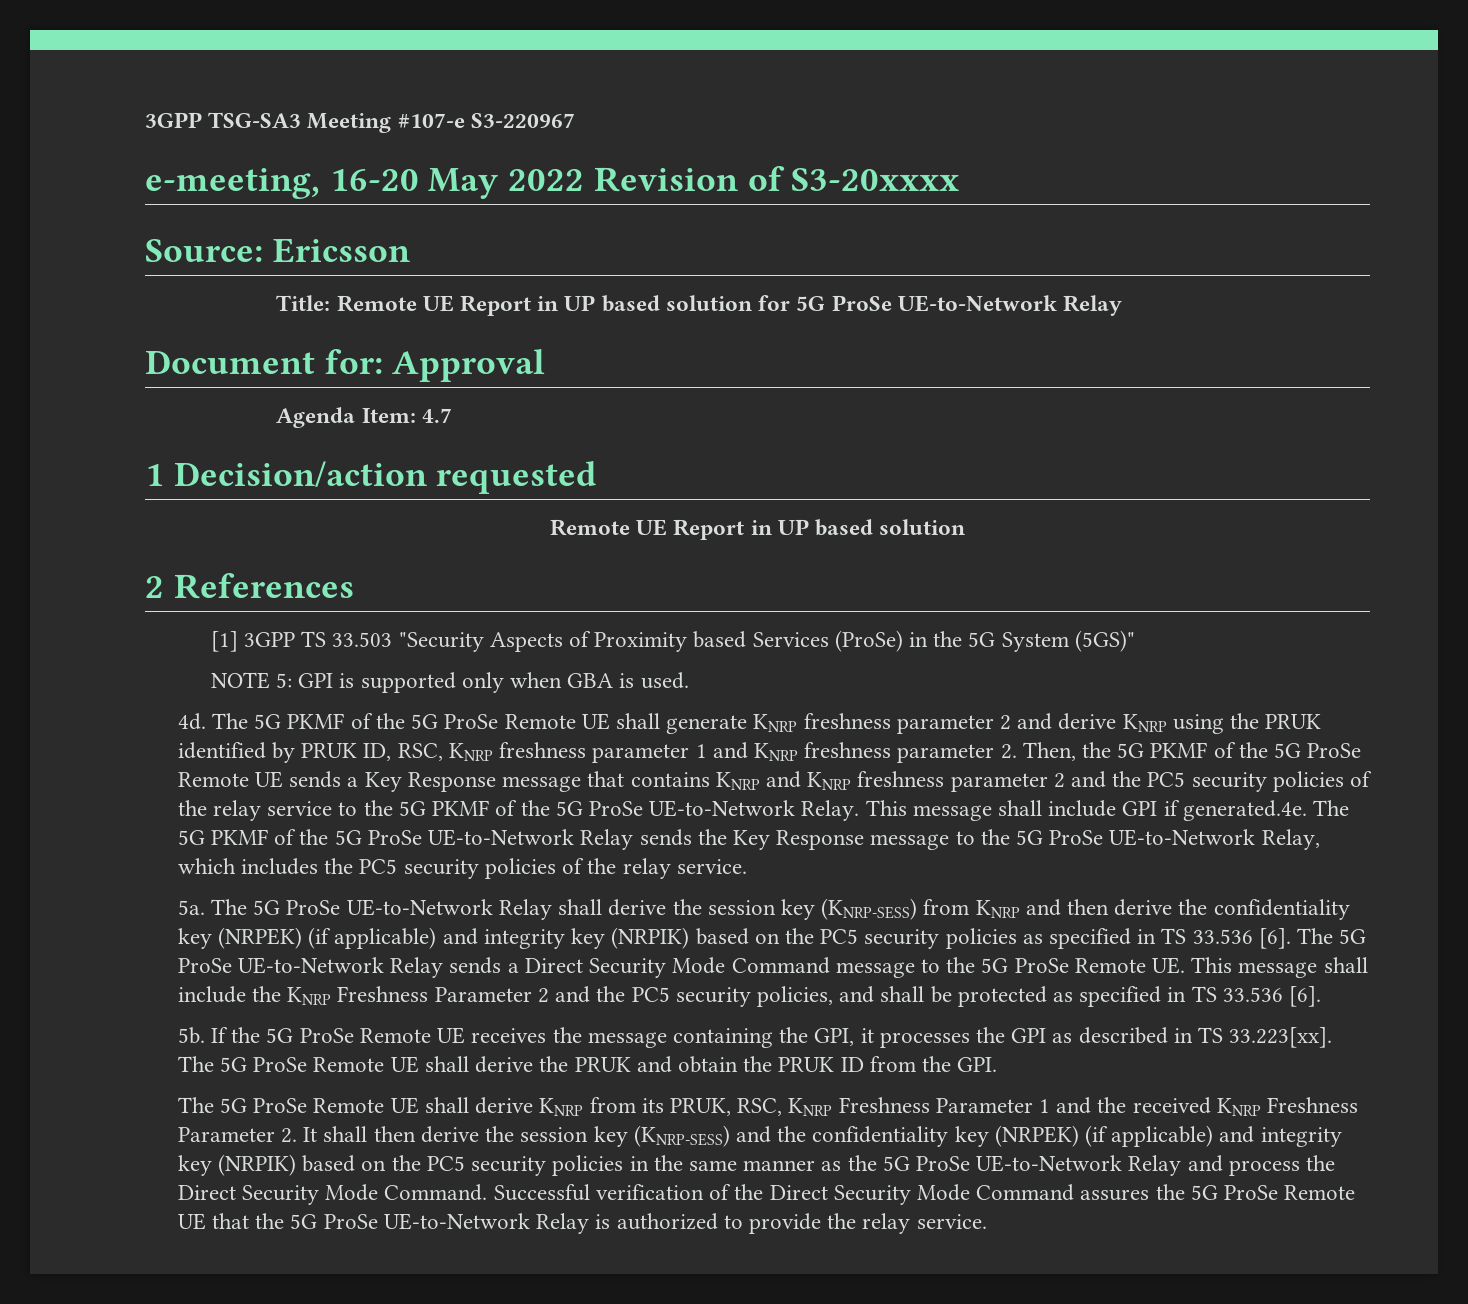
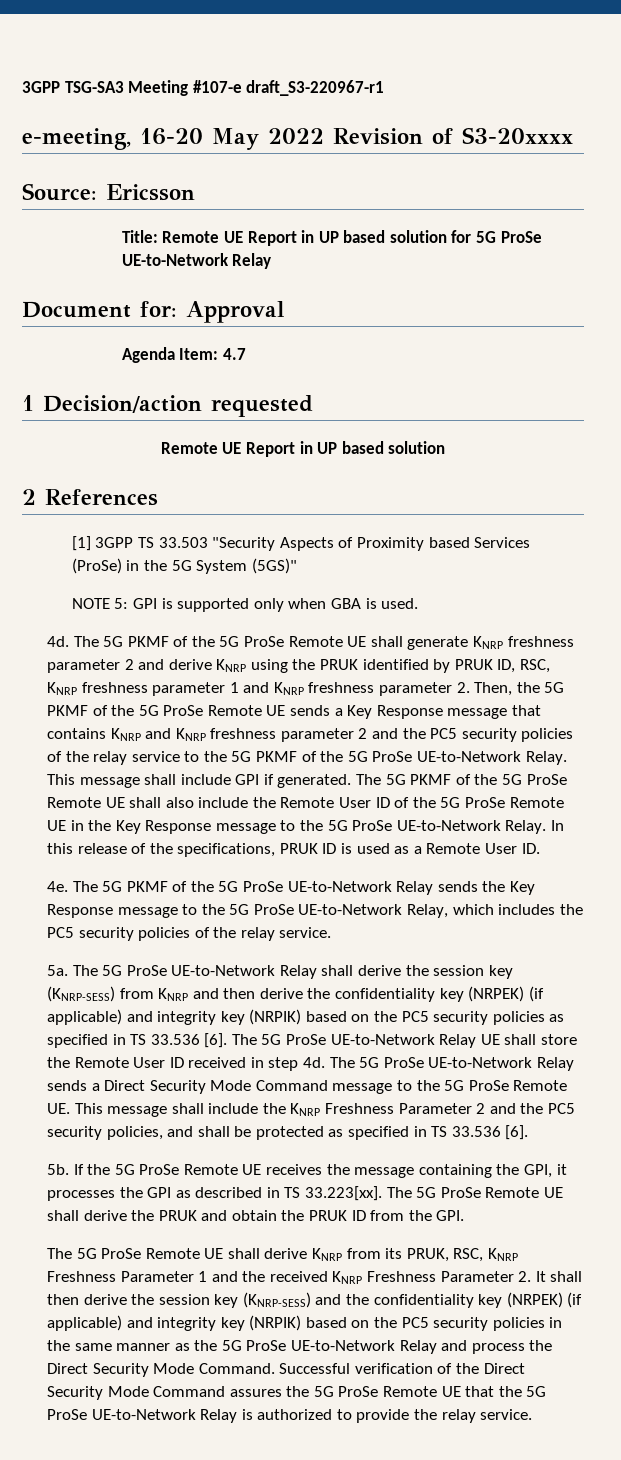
- 3GPP TSG-SA3 Meeting #107-e S3-220967
+ 3GPP TSG-SA3 Meeting #107-e draft_S3-220967-r1
- This message shall include GPI if generated.4e. The 5G PKMF of the 5G ProSe UE-to-Network Relay sends the Key Response message to the 5G ProSe UE-to-Network Relay, which includes the PC5 security policies of the relay service.
+ This message shall include GPI if generated. The 5G PKMF of the 5G ProSe Remote UE shall also include the Remote User ID of the 5G ProSe Remote UE in the Key Response message to the 5G ProSe UE-to-Network Relay. In this release of the specifications, PRUK ID is used as a Remote User ID.
+ 4e. The 5G PKMF of the 5G ProSe UE-to-Network Relay sends the Key Response message to the 5G ProSe UE-to-Network Relay, which includes the PC5 security policies of the relay service.
- The 5G ProSe UE-to-Network Relay sends a Direct Security Mode Command message to the 5G ProSe Remote UE. This message shall include the KNRP Freshness Parameter 2 and the PC5 security policies, and shall be protected as specified in TS 33.536 [6].
+ The 5G ProSe UE-to-Network Relay UE shall store the Remote User ID received in step 4d. The 5G ProSe UE-to-Network Relay sends a Direct Security Mode Command message to the 5G ProSe Remote UE. This message shall include the KNRP Freshness Parameter 2 and the PC5 security policies, and shall be protected as specified in TS 33.536 [6].

